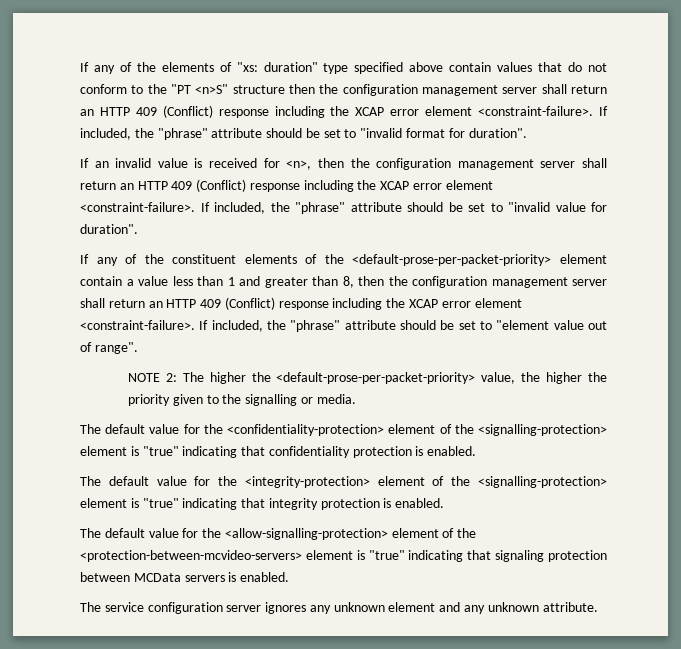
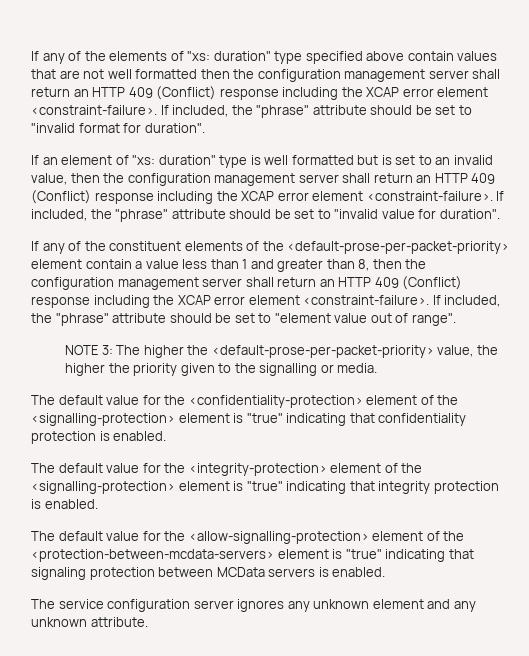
- If any of the elements of "xs: duration" type specified above contain values that do not conform to the "PT <n>S" structure then the configuration management server shall return an HTTP 409 (Conflict) response including the XCAP error element <constraint-failure>.
+ If any of the elements of "xs: duration" type specified above contain values that are not well formatted then the configuration management server shall return an HTTP 409 (Conflict) response including the XCAP error element <constraint-failure>.
- If an invalid value is received for <n>, then the configuration management server shall return an HTTP 409 (Conflict) response including the XCAP error element <constraint-failure>.
+ If an element of "xs: duration" type is well formatted but is set to an invalid value, then the configuration management server shall return an HTTP 409 (Conflict) response including the XCAP error element <constraint-failure>.
- NOTE 2: The higher the <default-prose-per-packet-priority> value, the higher the priority given to the signalling or media.
+ NOTE 3: The higher the <default-prose-per-packet-priority> value, the higher the priority given to the signalling or media.
- The default value for the <allow-signalling-protection> element of the <protection-between-mcvideo-servers> element is "true" indicating that signaling protection between MCData servers is enabled.
+ The default value for the <allow-signalling-protection> element of the <protection-between-mcdata-servers> element is "true" indicating that signaling protection between MCData servers is enabled.

